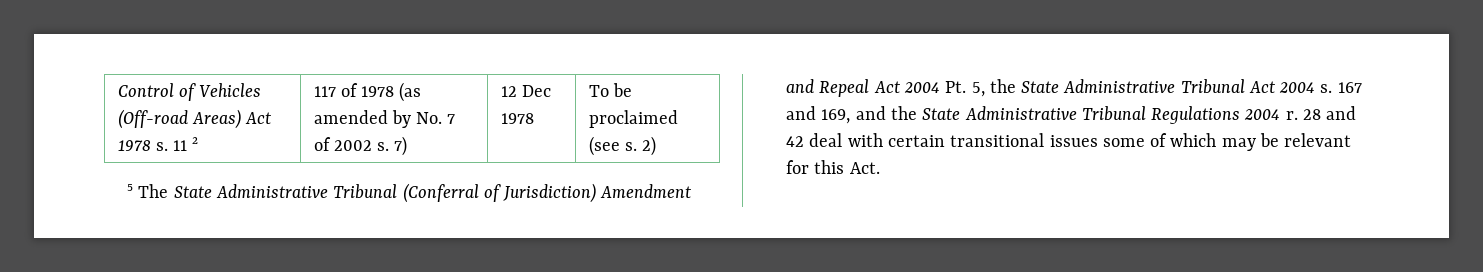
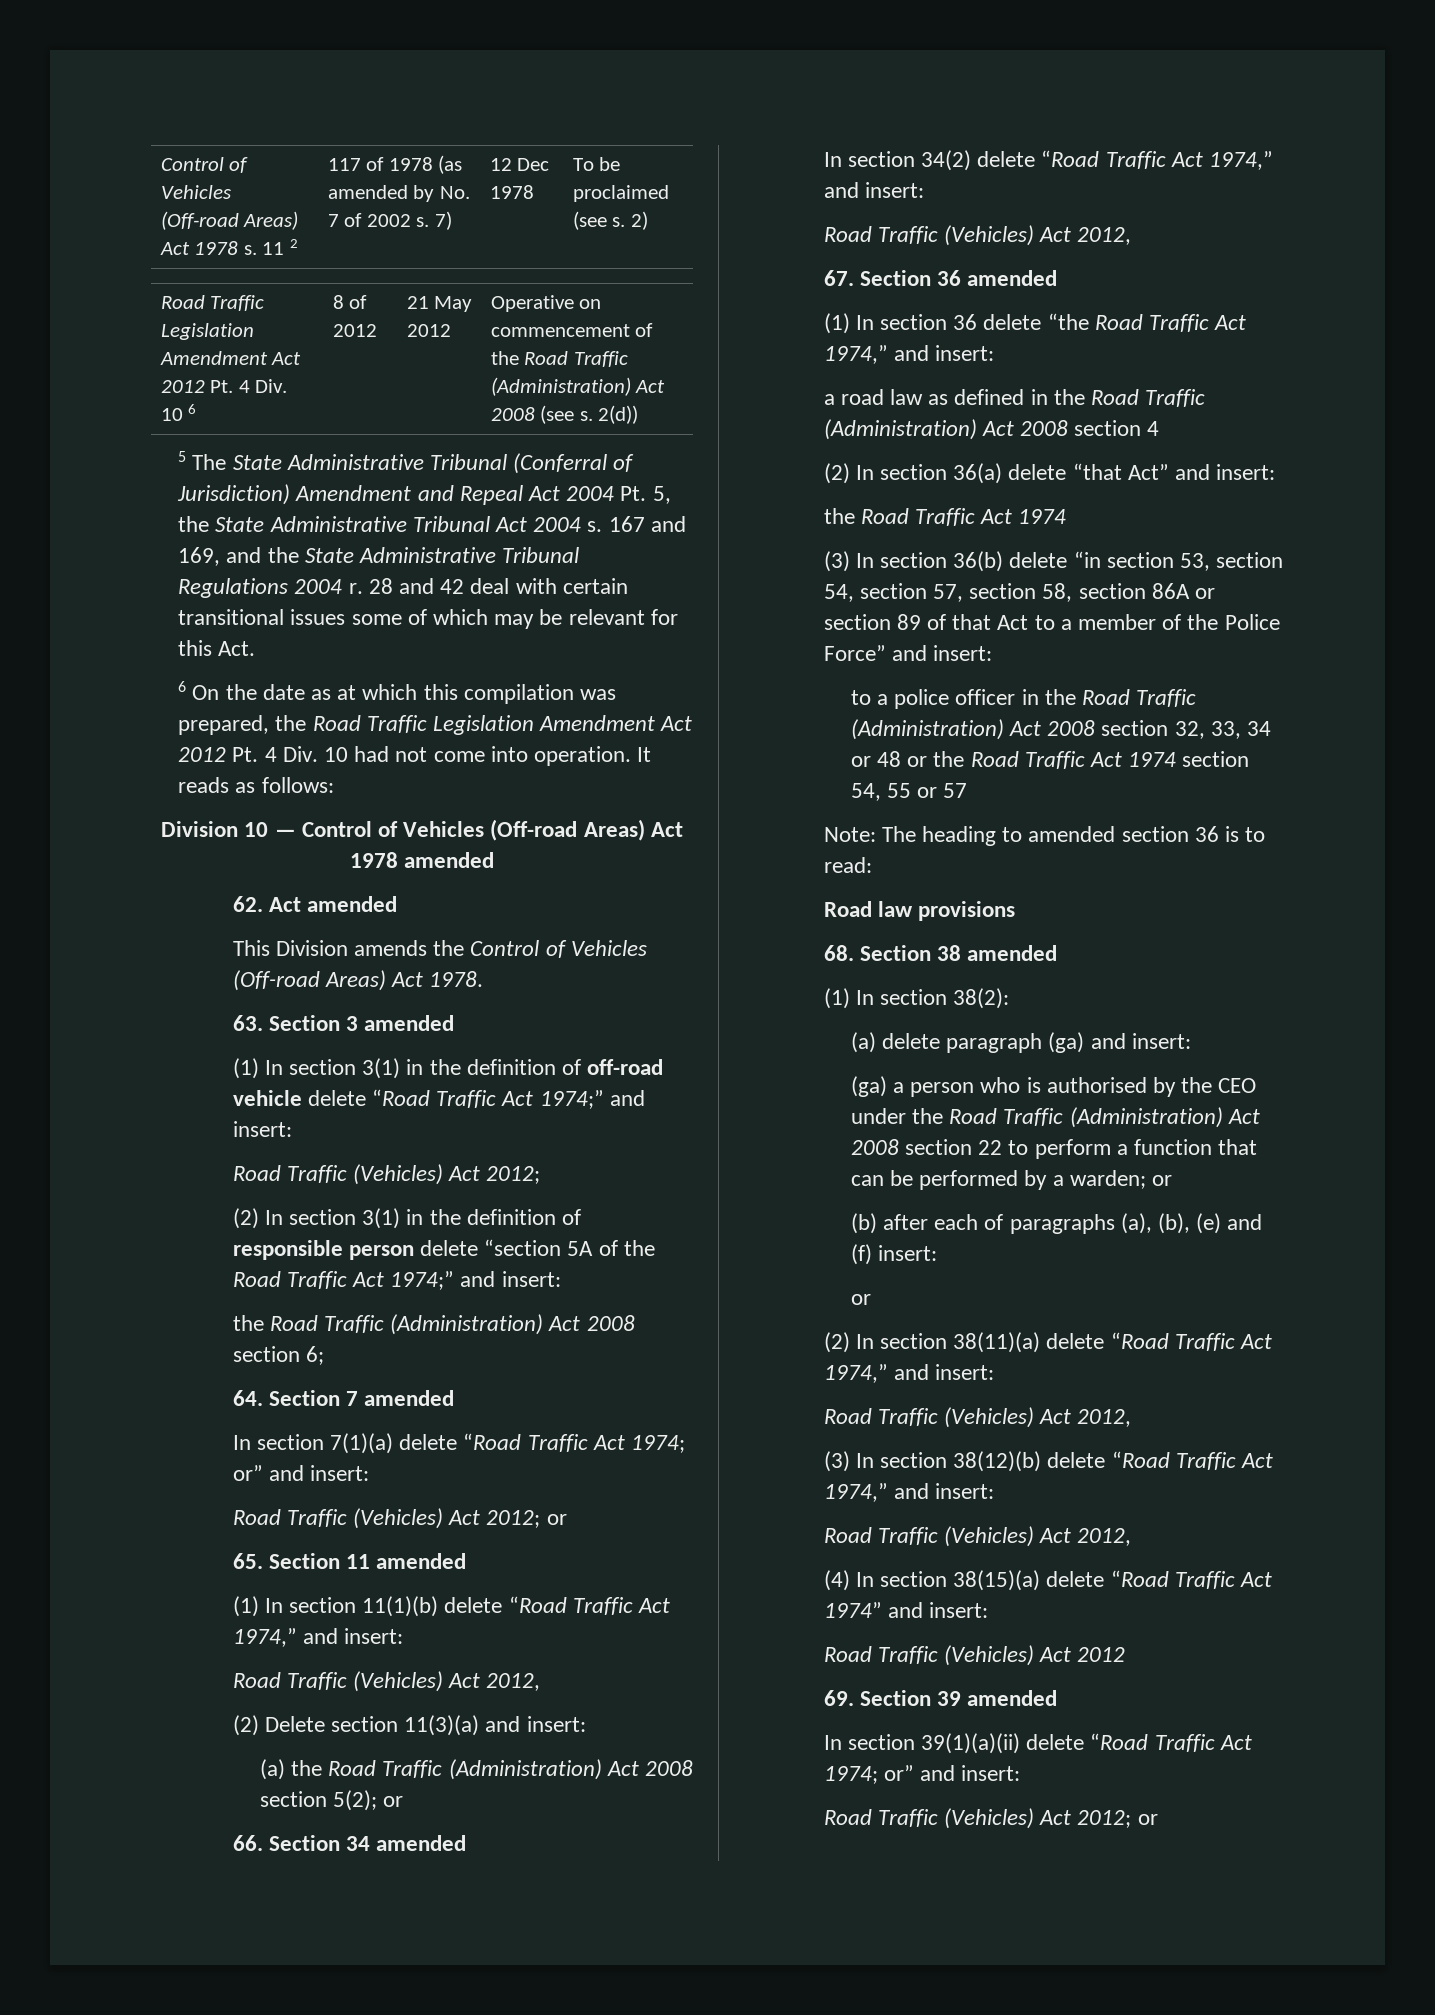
+ Road Traffic Legislation Amendment Act 2012 Pt. 4 Div. 10 6 | 8 of 2012 | 21 May 2012 | Operative on commencement of the Road Traffic (Administration) Act 2008 (see s. 2(d))
+ 6 On the date as at which this compilation was prepared, the Road Traffic Legislation Amendment Act 2012 Pt. 4 Div. 10 had not come into operation. It reads as follows:
+ Division 10 — Control of Vehicles (Off-road Areas) Act 1978 amended
+ 62. Act amended
+ This Division amends the Control of Vehicles (Off-road Areas) Act 1978.
+ 63. Section 3 amended
+ (1) In section 3(1) in the definition of off-road vehicle delete “Road Traffic Act 1974;” and insert:
+ Road Traffic (Vehicles) Act 2012;
+ (2) In section 3(1) in the definition of responsible person delete “section 5A of the Road Traffic Act 1974;” and insert:
+ the Road Traffic (Administration) Act 2008 section 6;
+ 64. Section 7 amended
+ In section 7(1)(a) delete “Road Traffic Act 1974; or” and insert:
+ Road Traffic (Vehicles) Act 2012; or
+ 65. Section 11 amended
+ (1) In section 11(1)(b) delete “Road Traffic Act 1974,” and insert:
+ Road Traffic (Vehicles) Act 2012,
+ (2) Delete section 11(3)(a) and insert:
+ (a) the Road Traffic (Administration) Act 2008 section 5(2); or
+ 66. Section 34 amended
+ In section 34(2) delete “Road Traffic Act 1974,” and insert:
+ Road Traffic (Vehicles) Act 2012,
+ 67. Section 36 amended
+ (1) In section 36 delete “the Road Traffic Act 1974,” and insert:
+ a road law as defined in the Road Traffic (Administration) Act 2008 section 4
+ (2) In section 36(a) delete “that Act” and insert:
+ the Road Traffic Act 1974
+ (3) In section 36(b) delete “in section 53, section 54, section 57, section 58, section 86A or section 89 of that Act to a member of the Police Force” and insert:
+ to a police officer in the Road Traffic (Administration) Act 2008 section 32, 33, 34 or 48 or the Road Traffic Act 1974 section 54, 55 or 57
+ Note: The heading to amended section 36 is to read:
+ Road law provisions
+ 68. Section 38 amended
+ (1) In section 38(2):
+ (a) delete paragraph (ga) and insert:
+ (ga) a person who is authorised by the CEO under the Road Traffic (Administration) Act 2008 section 22 to perform a function that can be performed by a warden; or
+ (b) after each of paragraphs (a), (b), (e) and (f) insert:
+ or
+ (2) In section 38(11)(a) delete “Road Traffic Act 1974,” and insert:
+ Road Traffic (Vehicles) Act 2012,
+ (3) In section 38(12)(b) delete “Road Traffic Act 1974,” and insert:
+ Road Traffic (Vehicles) Act 2012,
+ (4) In section 38(15)(a) delete “Road Traffic Act 1974” and insert:
+ Road Traffic (Vehicles) Act 2012
+ 69. Section 39 amended
+ In section 39(1)(a)(ii) delete “Road Traffic Act 1974; or” and insert:
+ Road Traffic (Vehicles) Act 2012; or

